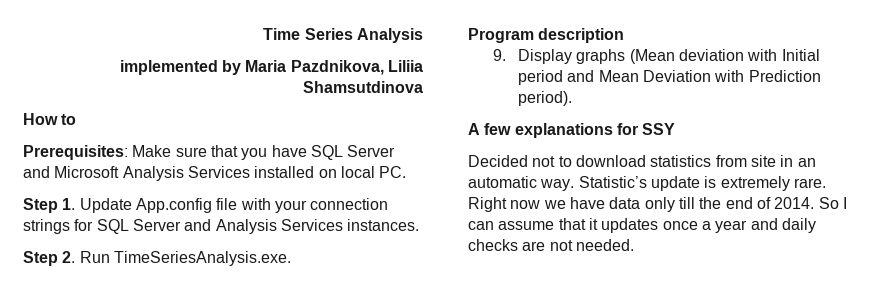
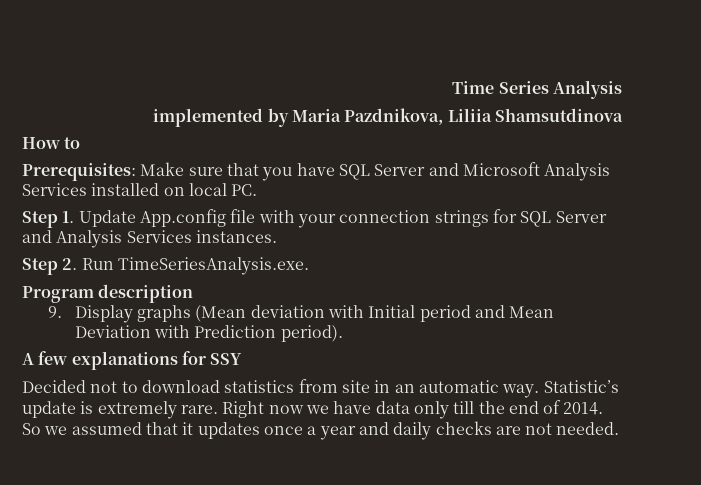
- So I can assume that it updates once a year and daily checks are not needed.
+ So we assumed that it updates once a year and daily checks are not needed.

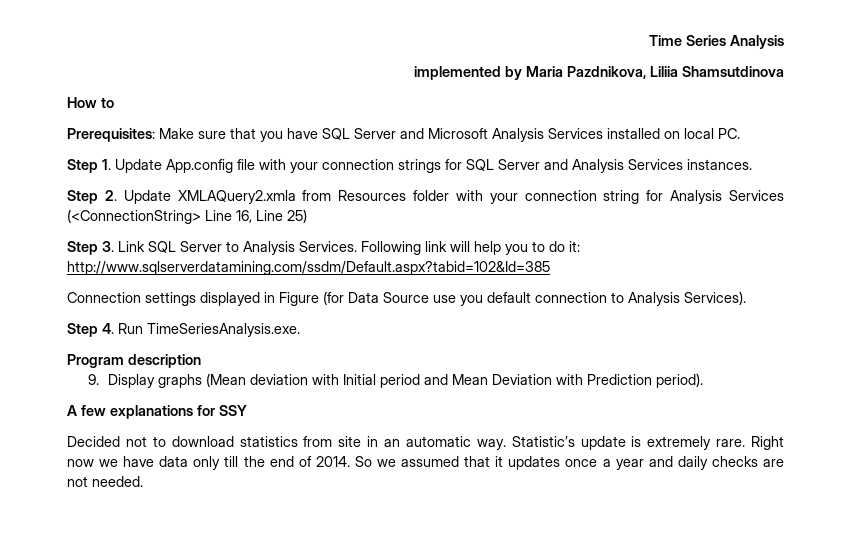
- Step 2. Run TimeSeriesAnalysis.exe.
+ Step 2. Update XMLAQuery2.xmla from Resources folder with your connection string for Analysis Services (<ConnectionString> Line 16, Line 25)
+ Step 3. Link SQL Server to Analysis Services. Following link will help you to do it: http://www.sqlserverdatamining.com/ssdm/Default.aspx?tabid=102&Id=385
+ Connection settings displayed in Figure (for Data Source use you default connection to Analysis Services).
+ Step 4. Run TimeSeriesAnalysis.exe.

